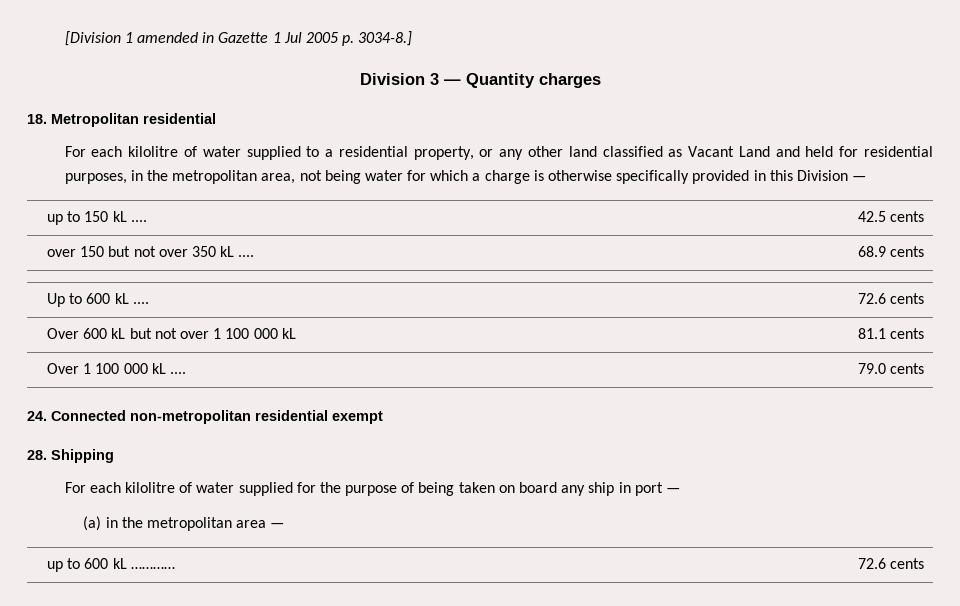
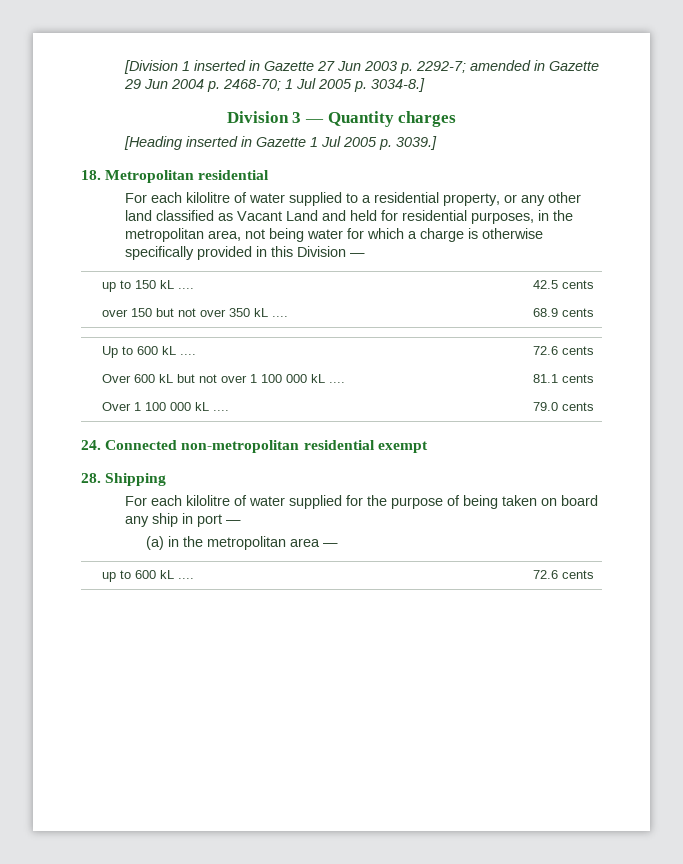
- [Division 1 amended in Gazette 1 Jul 2005 p. 3034-8.]
+ [Division 1 inserted in Gazette 27 Jun 2003 p. 2292-7; amended in Gazette 29 Jun 2004 p. 2468-70; 1 Jul 2005 p. 3034-8.]
+ [Heading inserted in Gazette 1 Jul 2005 p. 3039.]
- Over 600 kL but not over 1 100 000 kL | 81.1 cents
+ Over 600 kL but not over 1 100 000 kL .... | 81.1 cents
- up to 600 kL ………… | 72.6 cents
+ up to 600 kL .... | 72.6 cents

